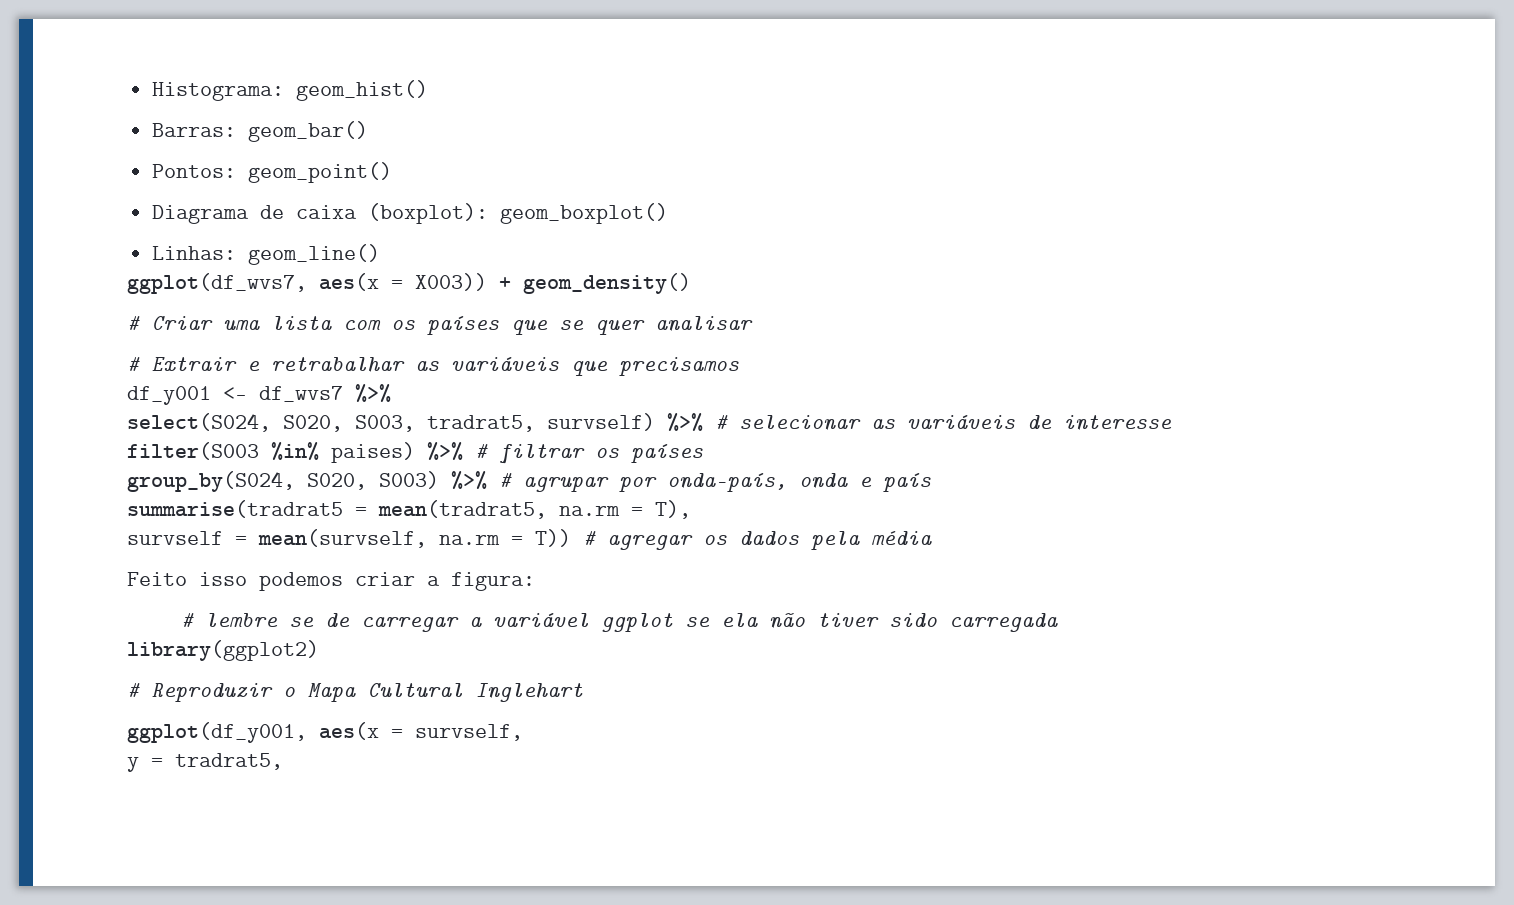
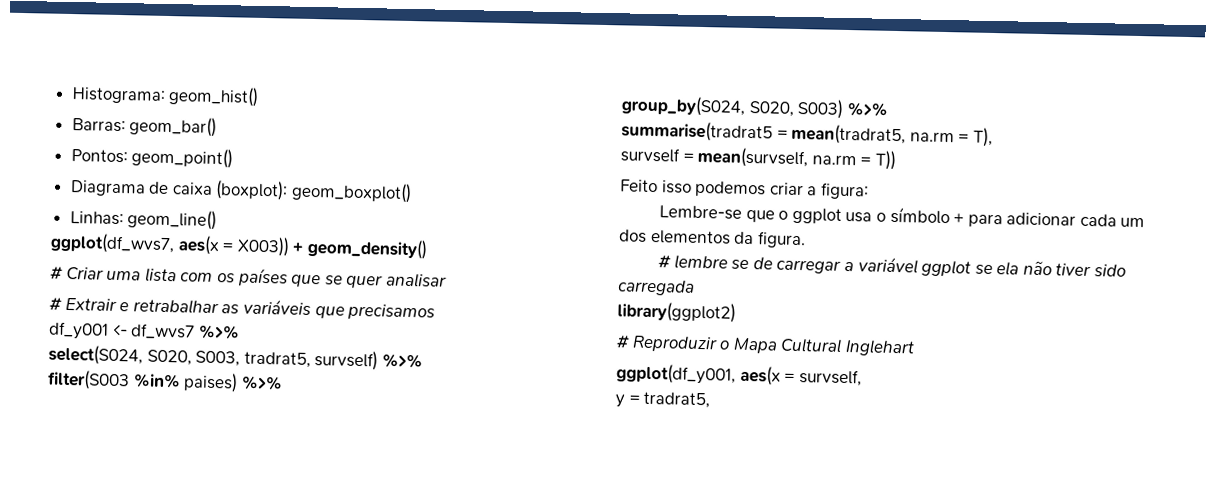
- select(S024, S020, S003, tradrat5, survself) %>% # selecionar as variáveis de interesse
+ select(S024, S020, S003, tradrat5, survself) %>%
- filter(S003 %in% paises) %>% # filtrar os países
+ filter(S003 %in% paises) %>%
- group_by(S024, S020, S003) %>% # agrupar por onda-país, onda e país
+ group_by(S024, S020, S003) %>%
- survself = mean(survself, na.rm = T)) # agregar os dados pela média
+ survself = mean(survself, na.rm = T))
+ Lembre-se que o ggplot usa o símbolo + para adicionar cada um dos elementos da figura.

